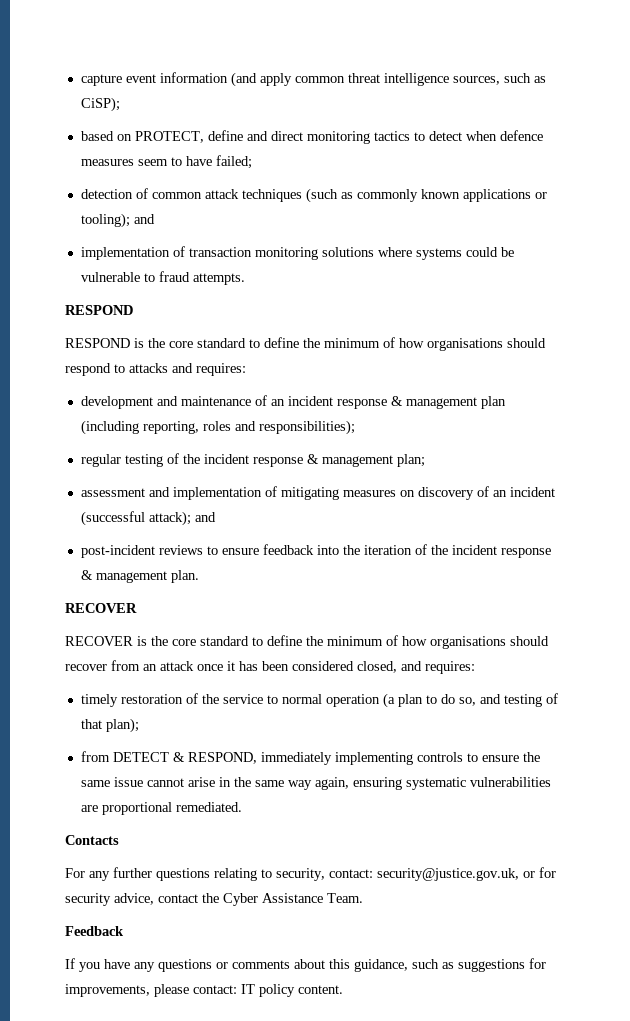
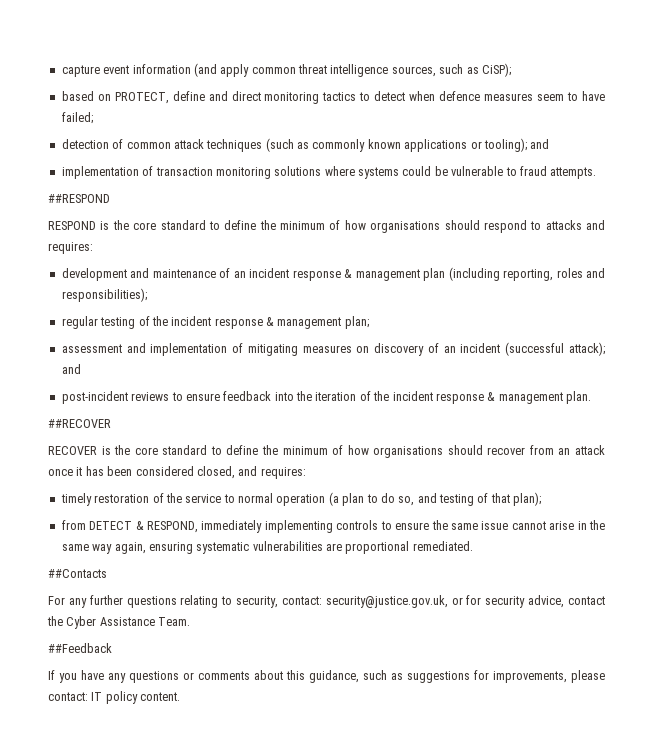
  implementation of transaction monitoring solutions where systems could be vulnerable to fraud attempts.
- RESPOND
+ ##RESPOND
  post-incident reviews to ensure feedback into the iteration of the incident response & management plan.
- RECOVER
+ ##RECOVER
- Contacts
+ ##Contacts
- Feedback
+ ##Feedback

